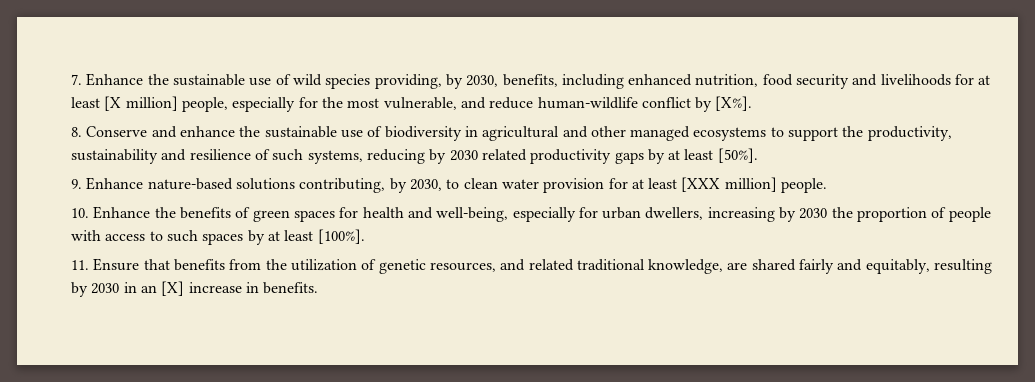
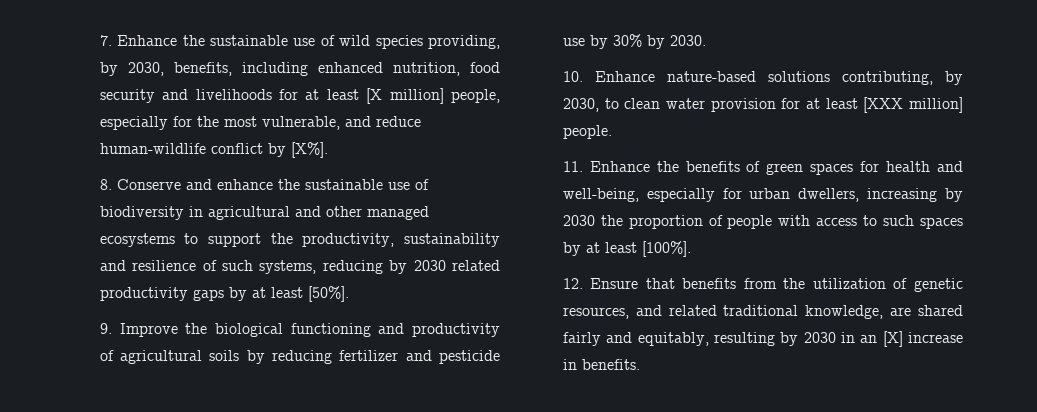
- 9. Enhance nature-based solutions contributing, by 2030, to clean water provision for at least [XXX million] people.
+ 9. Improve the biological functioning and productivity of agricultural soils by reducing fertilizer and pesticide use by 30% by 2030.
+ 10. Enhance nature-based solutions contributing, by 2030, to clean water provision for at least [XXX million] people.
- 10. Enhance the benefits of green spaces for health and well-being, especially for urban dwellers, increasing by 2030 the proportion of people with access to such spaces by at least [100%].
+ 11. Enhance the benefits of green spaces for health and well-being, especially for urban dwellers, increasing by 2030 the proportion of people with access to such spaces by at least [100%].
- 11. Ensure that benefits from the utilization of genetic resources, and related traditional knowledge, are shared fairly and equitably, resulting by 2030 in an [X] increase in benefits.
+ 12. Ensure that benefits from the utilization of genetic resources, and related traditional knowledge, are shared fairly and equitably, resulting by 2030 in an [X] increase in benefits.

